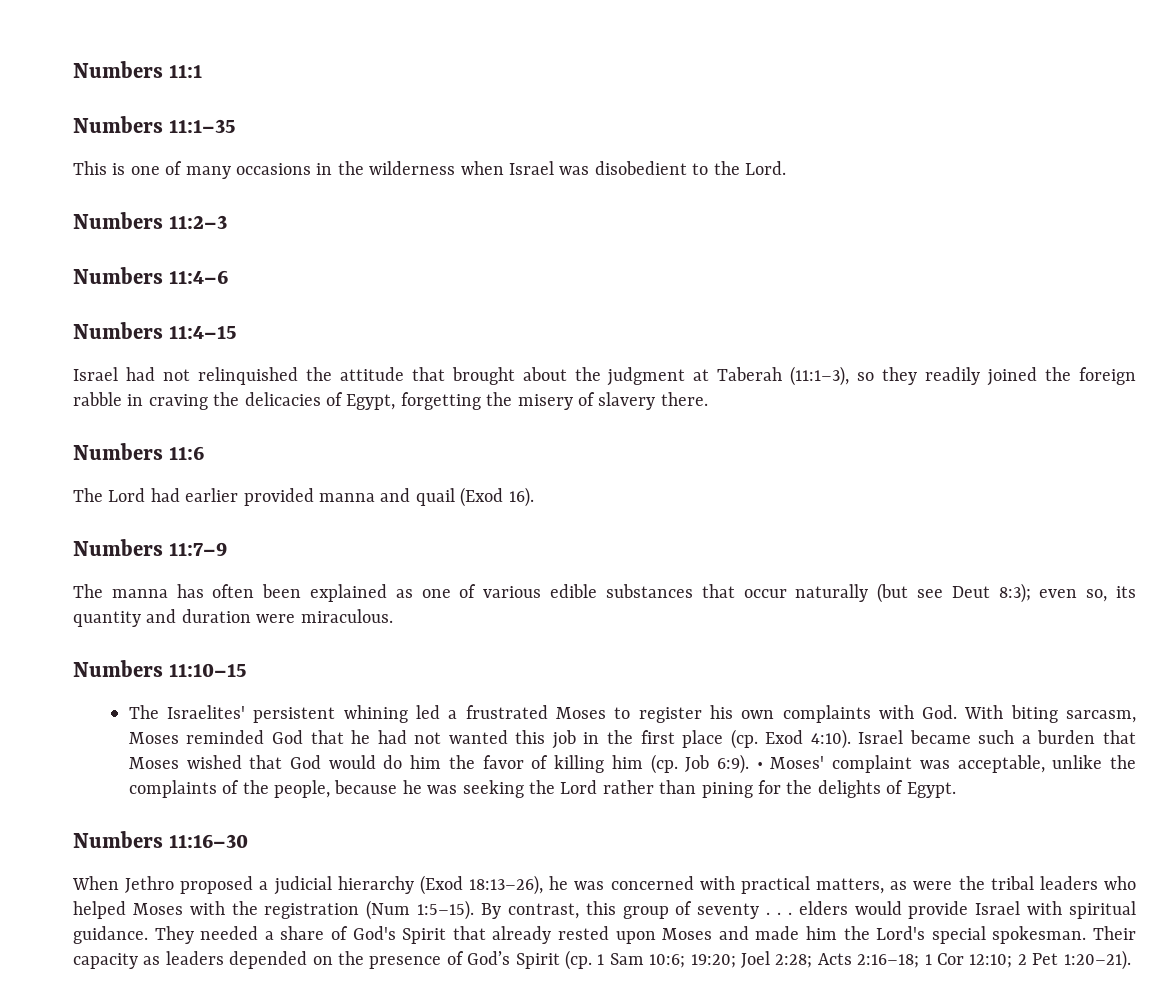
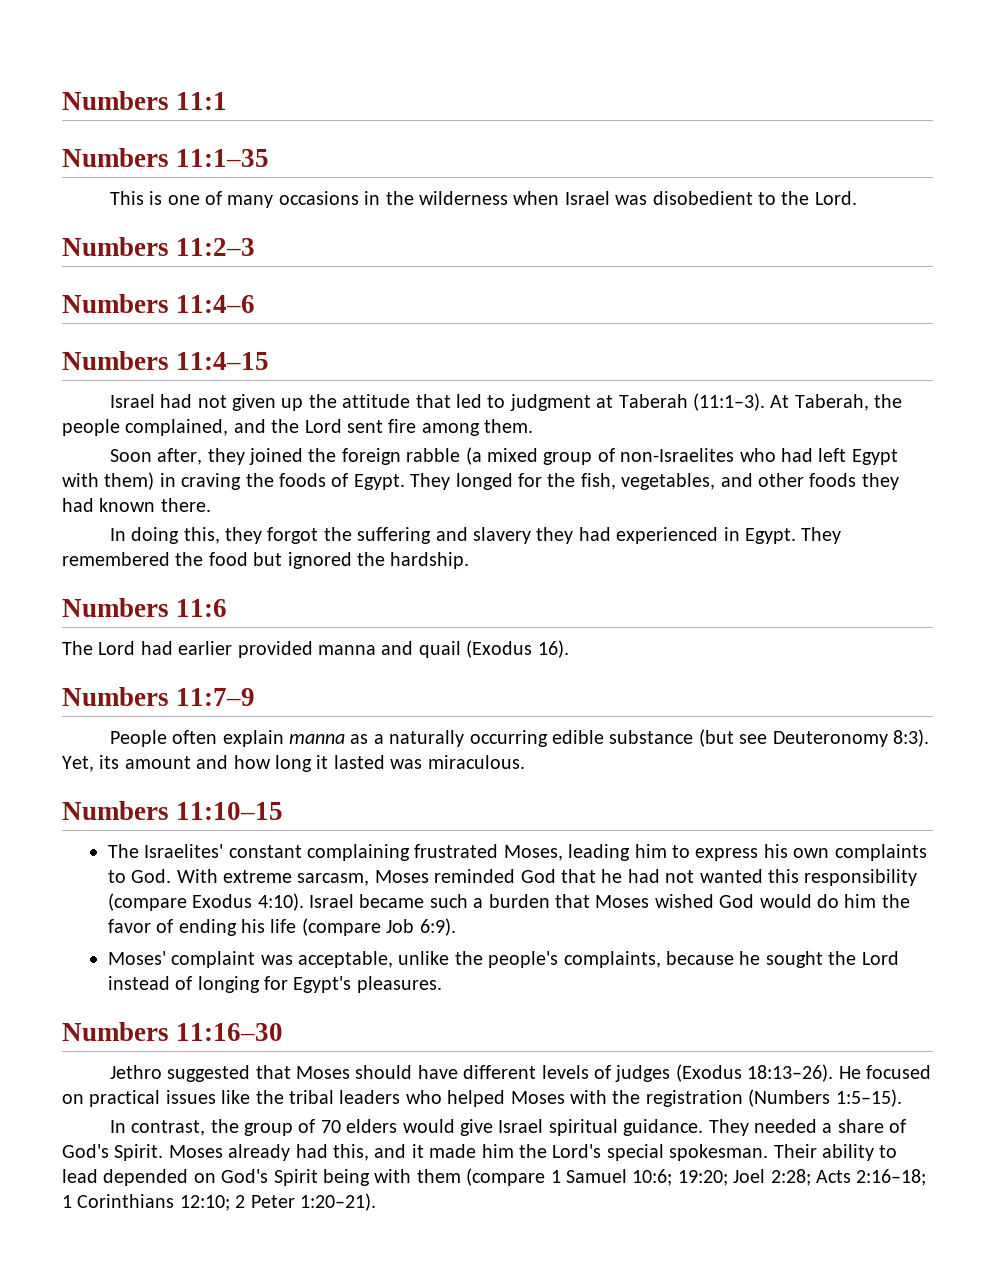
- Israel had not relinquished the attitude that brought about the judgment at Taberah (11:1–3), so they readily joined the foreign rabble in craving the delicacies of Egypt, forgetting the misery of slavery there.
+ Israel had not given up the attitude that led to judgment at Taberah (11:1–3). At Taberah, the people complained, and the Lord sent fire among them.
+ Soon after, they joined the foreign rabble (a mixed group of non-Israelites who had left Egypt with them) in craving the foods of Egypt. They longed for the fish, vegetables, and other foods they had known there.
+ In doing this, they forgot the suffering and slavery they had experienced in Egypt. They remembered the food but ignored the hardship.
- The Lord had earlier provided manna and quail (Exod 16).
+ The Lord had earlier provided manna and quail (Exodus 16).
- The manna has often been explained as one of various edible substances that occur naturally (but see Deut 8:3); even so, its quantity and duration were miraculous.
+ People often explain manna as a naturally occurring edible substance (but see Deuteronomy 8:3). Yet, its amount and how long it lasted was miraculous.
- The Israelites' persistent whining led a frustrated Moses to register his own complaints with God. With biting sarcasm, Moses reminded God that he had not wanted this job in the first place (cp. Exod 4:10).
+ The Israelites' constant complaining frustrated Moses, leading him to express his own complaints to God. With extreme sarcasm, Moses reminded God that he had not wanted this responsibility (compare Exodus 4:10).
- Israel became such a burden that Moses wished that God would do him the favor of killing him (cp. Job 6:9). • Moses' complaint was acceptable, unlike the complaints of the people, because he was seeking the Lord rather than pining for the delights of Egypt.
+ Israel became such a burden that Moses wished God would do him the favor of ending his life (compare Job 6:9).
+ Moses' complaint was acceptable, unlike the people's complaints, because he sought the Lord instead of longing for Egypt's pleasures.
  Numbers 11:16–30
- When Jethro proposed a judicial hierarchy (Exod 18:13–26), he was concerned with practical matters, as were the tribal leaders who helped Moses with the registration (Num 1:5–15). By contrast, this group of seventy . . . elders would provide Israel with spiritual guidance.
+ Jethro suggested that Moses should have different levels of judges (Exodus 18:13–26). He focused on practical issues like the tribal leaders who helped Moses with the registration (Numbers 1:5–15).
+ In contrast, the group of 70 elders would give Israel spiritual guidance.
- They needed a share of God's Spirit that already rested upon Moses and made him the Lord's special spokesman.
+ They needed a share of God's Spirit. Moses already had this, and it made him the Lord's special spokesman.
- Their capacity as leaders depended on the presence of God’s Spirit (cp. 1 Sam 10:6; 19:20; Joel 2:28; Acts 2:16–18; 1 Cor 12:10; 2 Pet 1:20–21).
+ Their ability to lead depended on God's Spirit being with them (compare 1 Samuel 10:6; 19:20; Joel 2:28; Acts 2:16–18; 1 Corinthians 12:10; 2 Peter 1:20–21).

